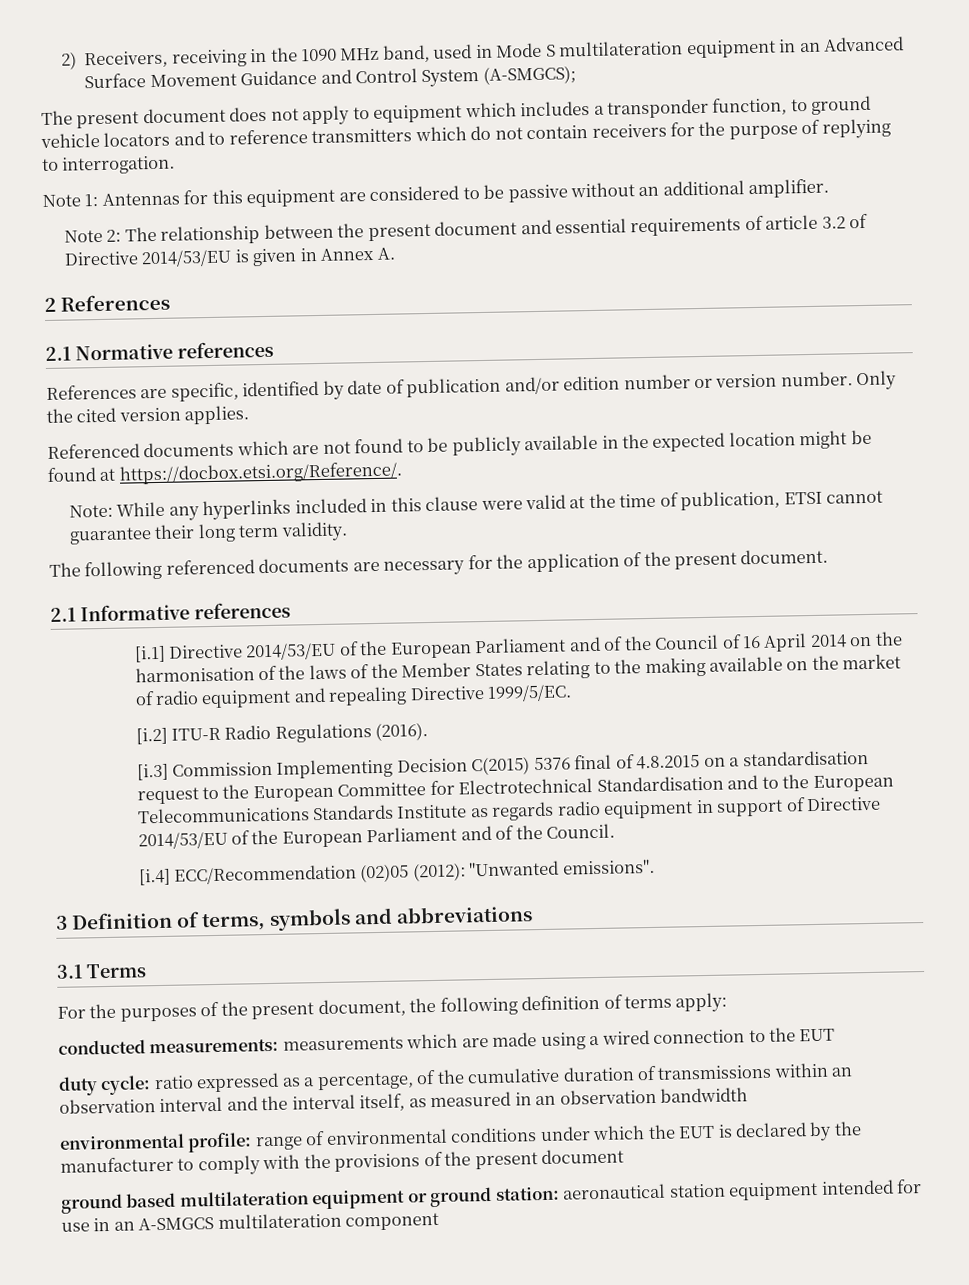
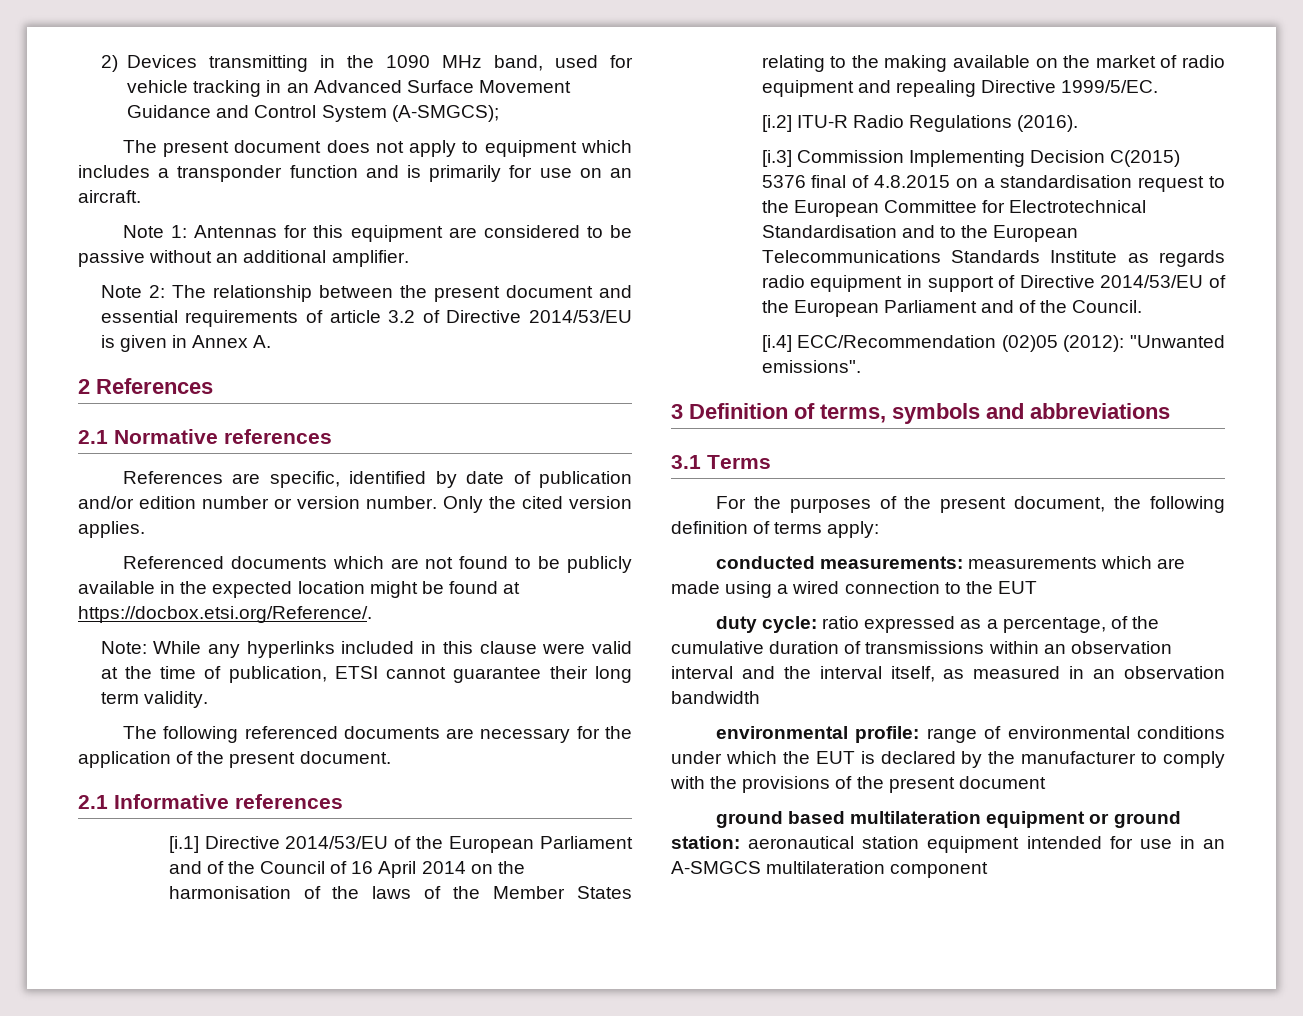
- 2) Receivers, receiving in the 1090 MHz band, used in Mode S multilateration equipment in an Advanced Surface Movement Guidance and Control System (A-SMGCS);
+ 2) Devices transmitting in the 1090 MHz band, used for vehicle tracking in an Advanced Surface Movement Guidance and Control System (A-SMGCS);
- The present document does not apply to equipment which includes a transponder function, to ground vehicle locators and to reference transmitters which do not contain receivers for the purpose of replying to interrogation.
+ The present document does not apply to equipment which includes a transponder function and is primarily for use on an aircraft.

